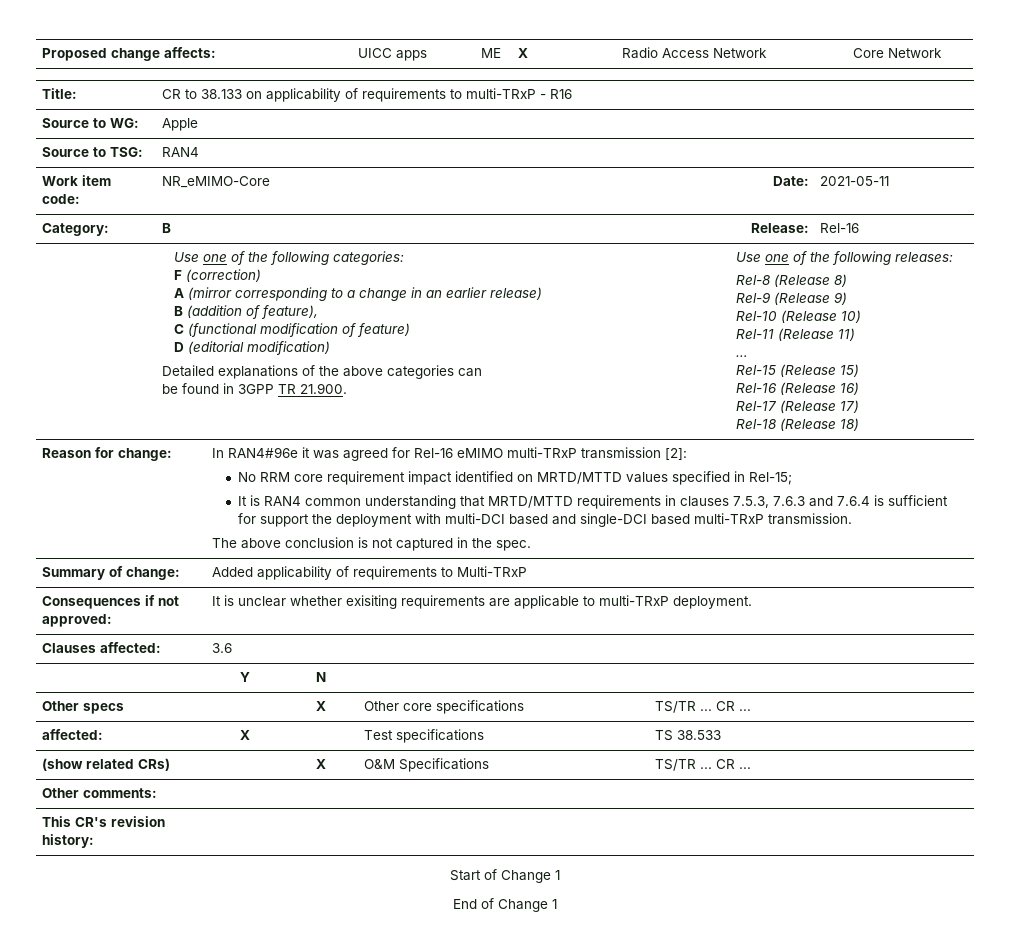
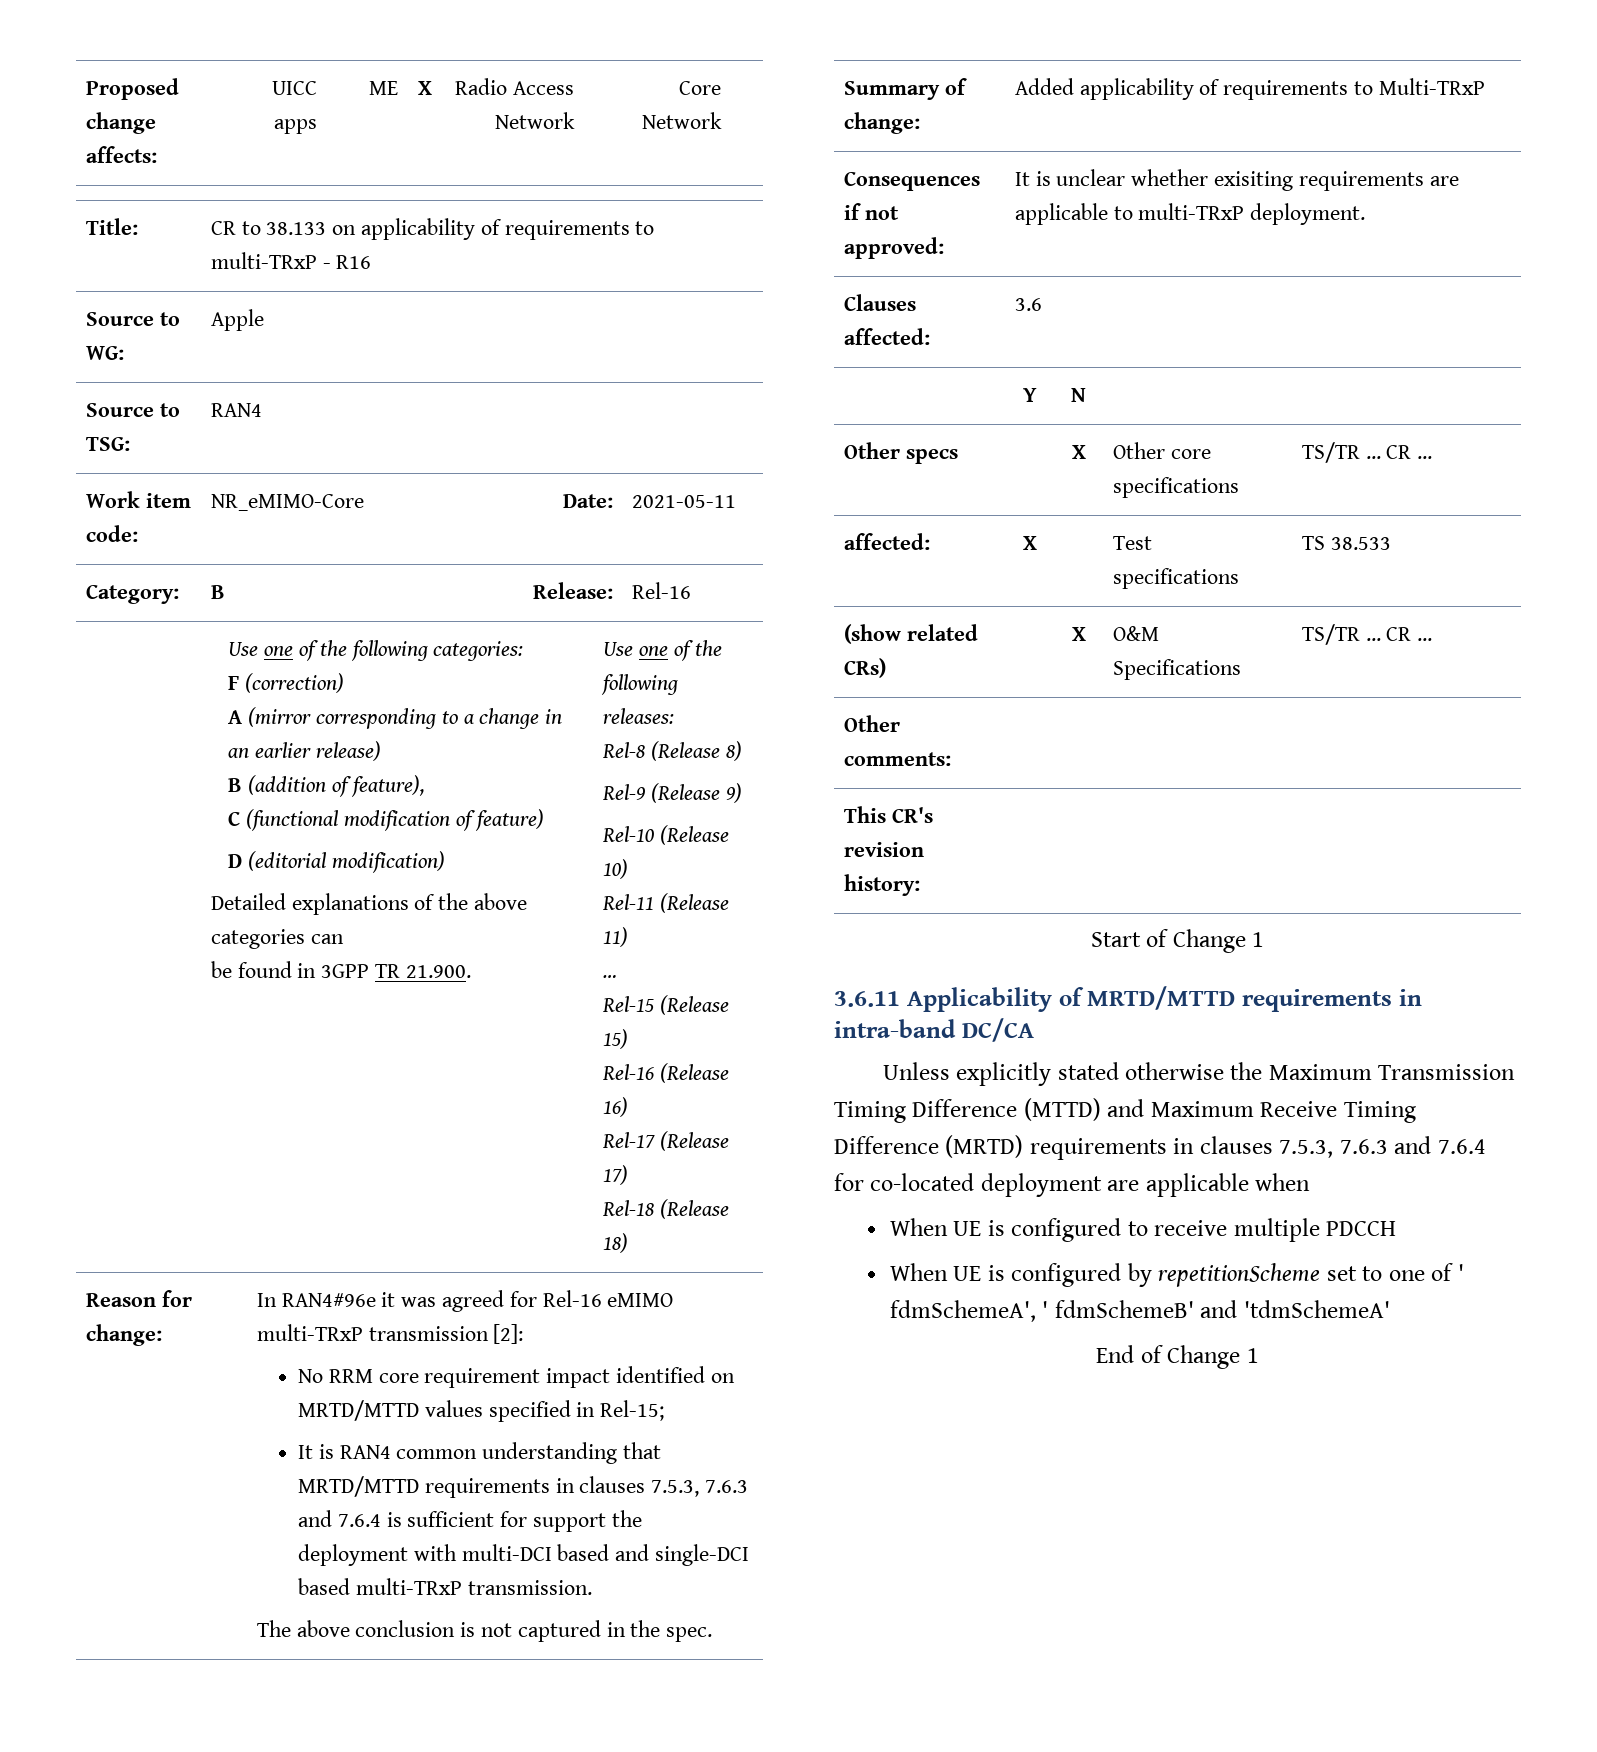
+ 3.6.11 Applicability of MRTD/MTTD requirements in intra-band DC/CA
+ Unless explicitly stated otherwise the Maximum Transmission Timing Difference (MTTD) and Maximum Receive Timing Difference (MRTD) requirements in clauses 7.5.3, 7.6.3 and 7.6.4 for co-located deployment are applicable when
+ When UE is configured to receive multiple PDCCH
+ When UE is configured by repetitionScheme set to one of ' fdmSchemeA', ' fdmSchemeB' and 'tdmSchemeA'

